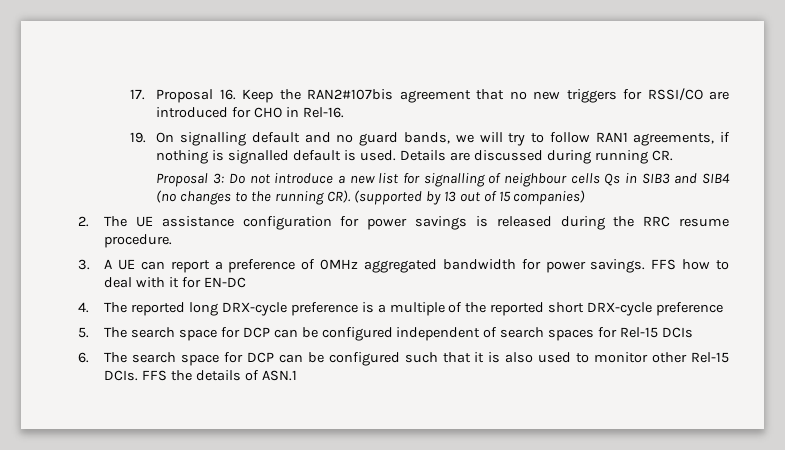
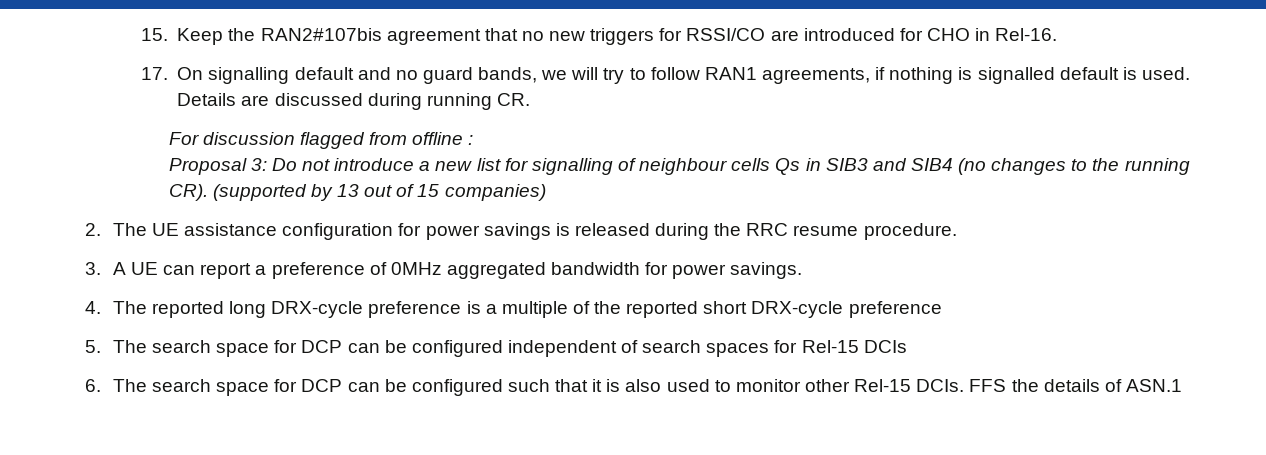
- 17. Proposal 16. Keep the RAN2#107bis agreement that no new triggers for RSSI/CO are introduced for CHO in Rel-16.
+ 15. Keep the RAN2#107bis agreement that no new triggers for RSSI/CO are introduced for CHO in Rel-16.
- 19. On signalling default and no guard bands, we will try to follow RAN1 agreements, if nothing is signalled default is used.
+ 17. On signalling default and no guard bands, we will try to follow RAN1 agreements, if nothing is signalled default is used.
+ For discussion flagged from offline :
- FFS how to deal with it for EN-DC

